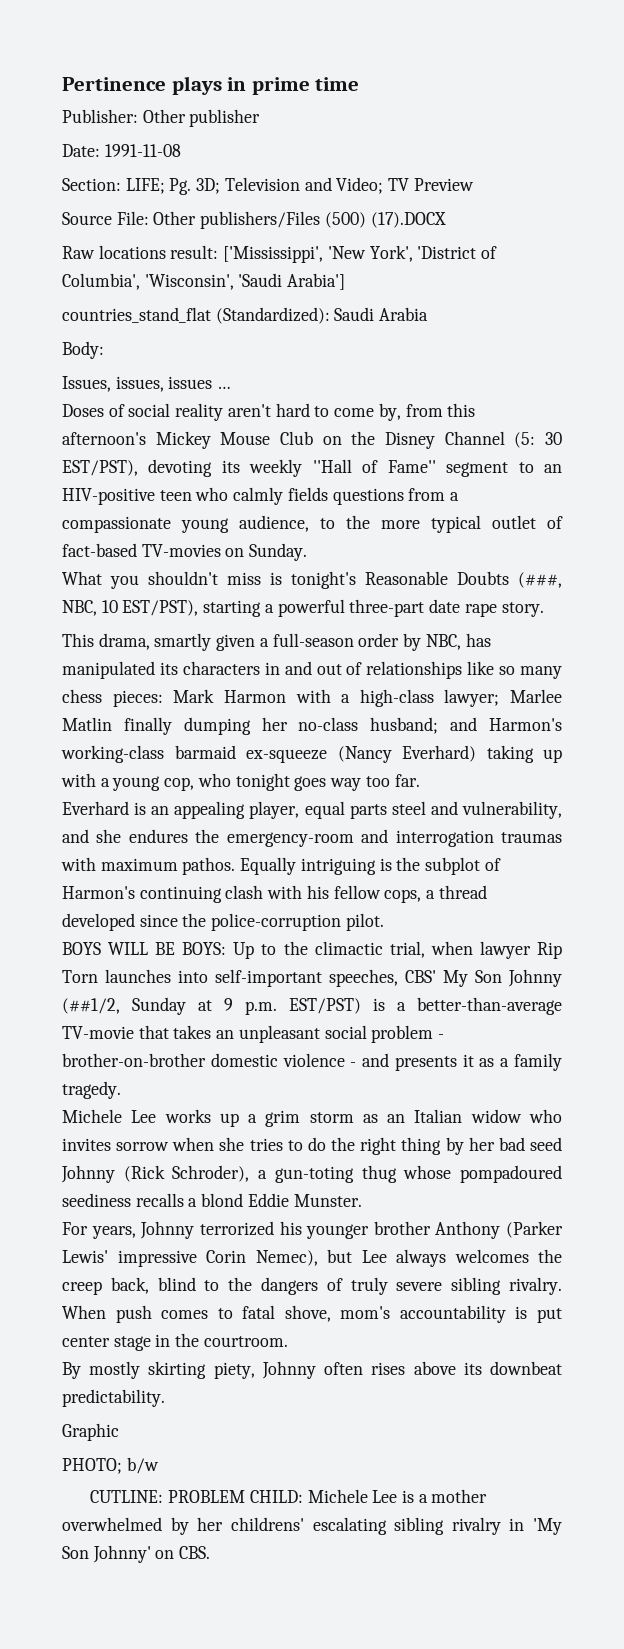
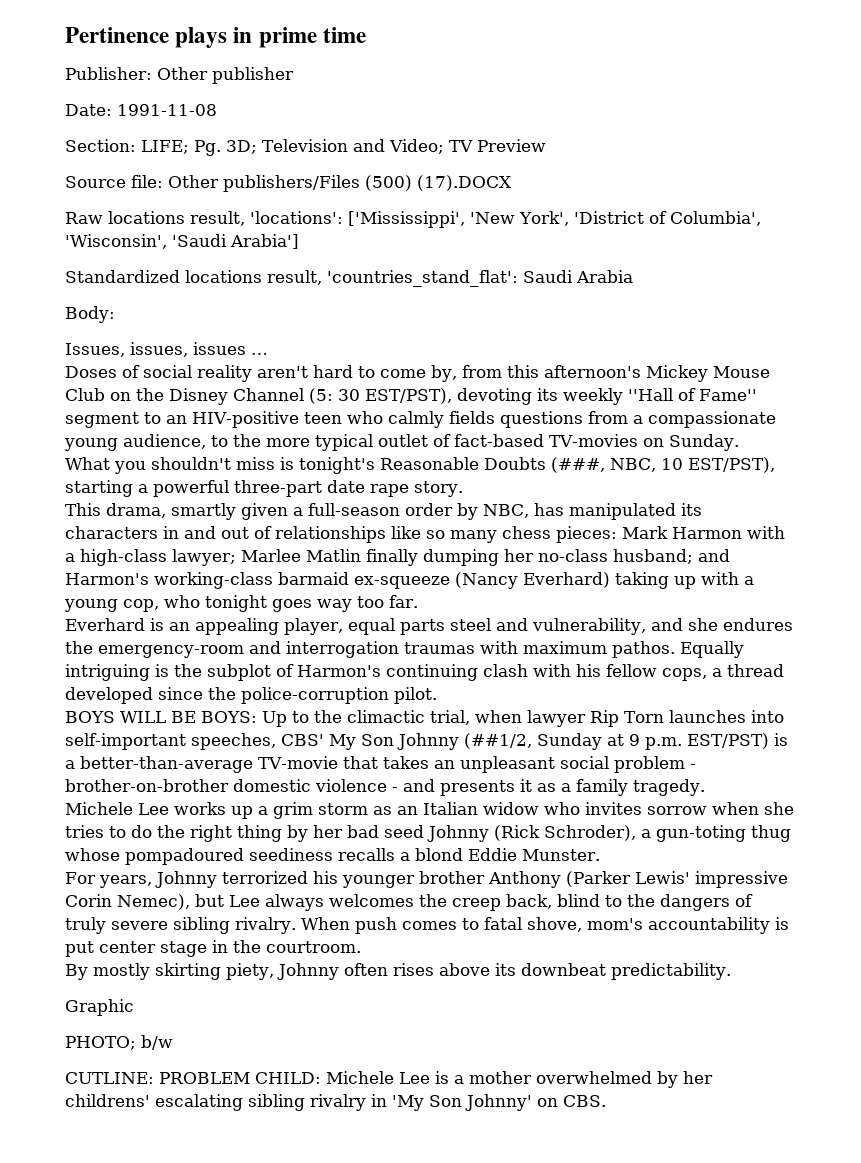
- Source File: Other publishers/Files (500) (17).DOCX
+ Source file: Other publishers/Files (500) (17).DOCX
- Raw locations result: ['Mississippi', 'New York', 'District of Columbia', 'Wisconsin', 'Saudi Arabia']
+ Raw locations result, 'locations': ['Mississippi', 'New York', 'District of Columbia', 'Wisconsin', 'Saudi Arabia']
- countries_stand_flat (Standardized): Saudi Arabia
+ Standardized locations result, 'countries_stand_flat': Saudi Arabia

